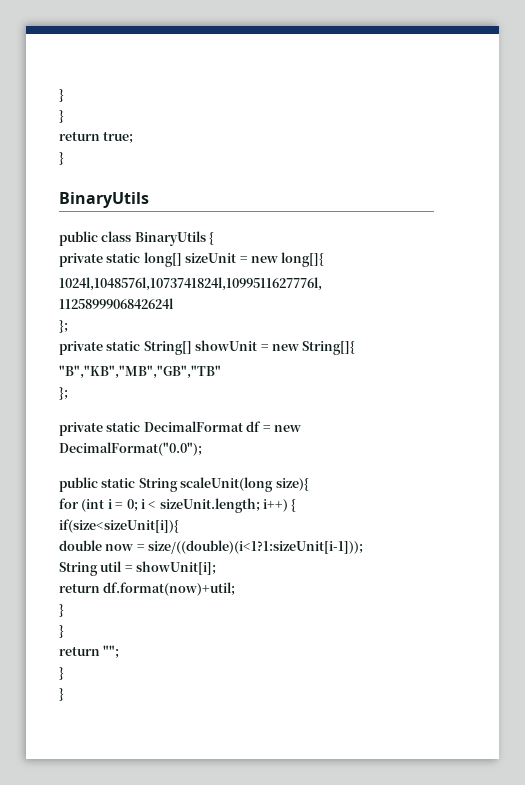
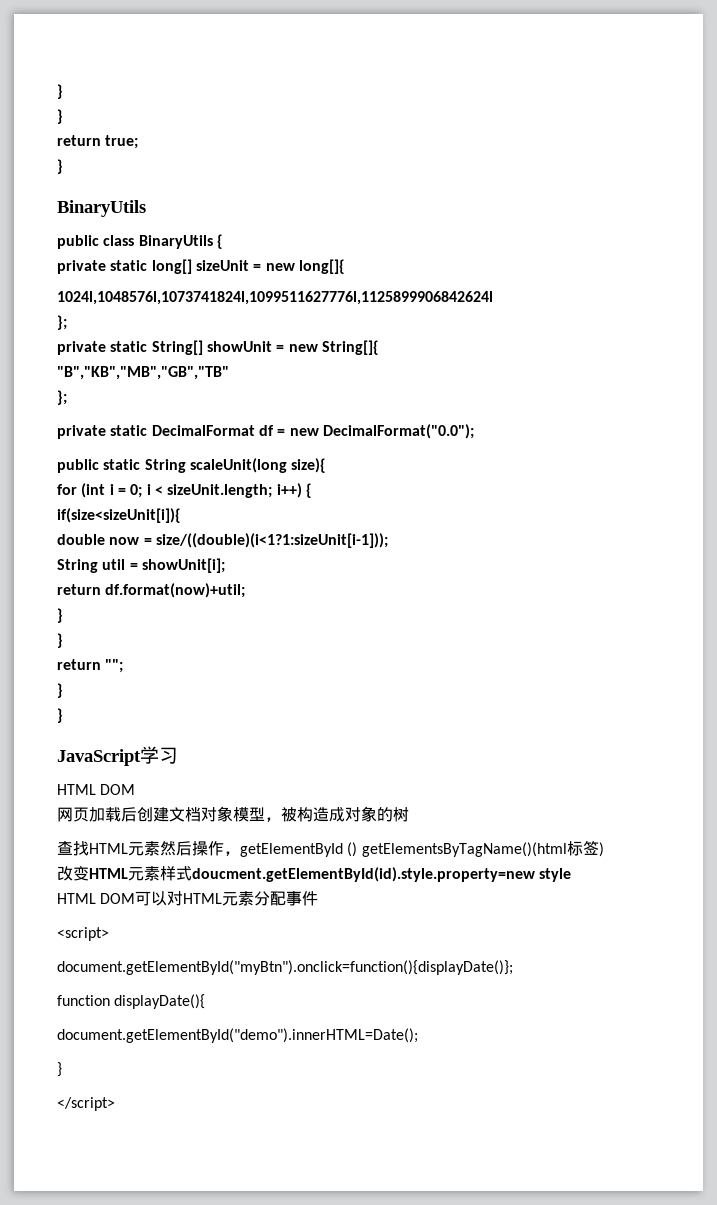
+ JavaScript学习
+ HTML DOM
+ 网页加载后创建文档对象模型，被构造成对象的树
+ 查找HTML元素然后操作，getElementById () getElementsByTagName()(html标签)
+ 改变HTML元素样式doucment.getElementById(id).style.property=new style
+ HTML DOM可以对HTML元素分配事件
+ <script>
+ document.getElementById("myBtn").onclick=function(){displayDate()};
+ function displayDate(){
+ document.getElementById("demo").innerHTML=Date();
+ }
+ </script>

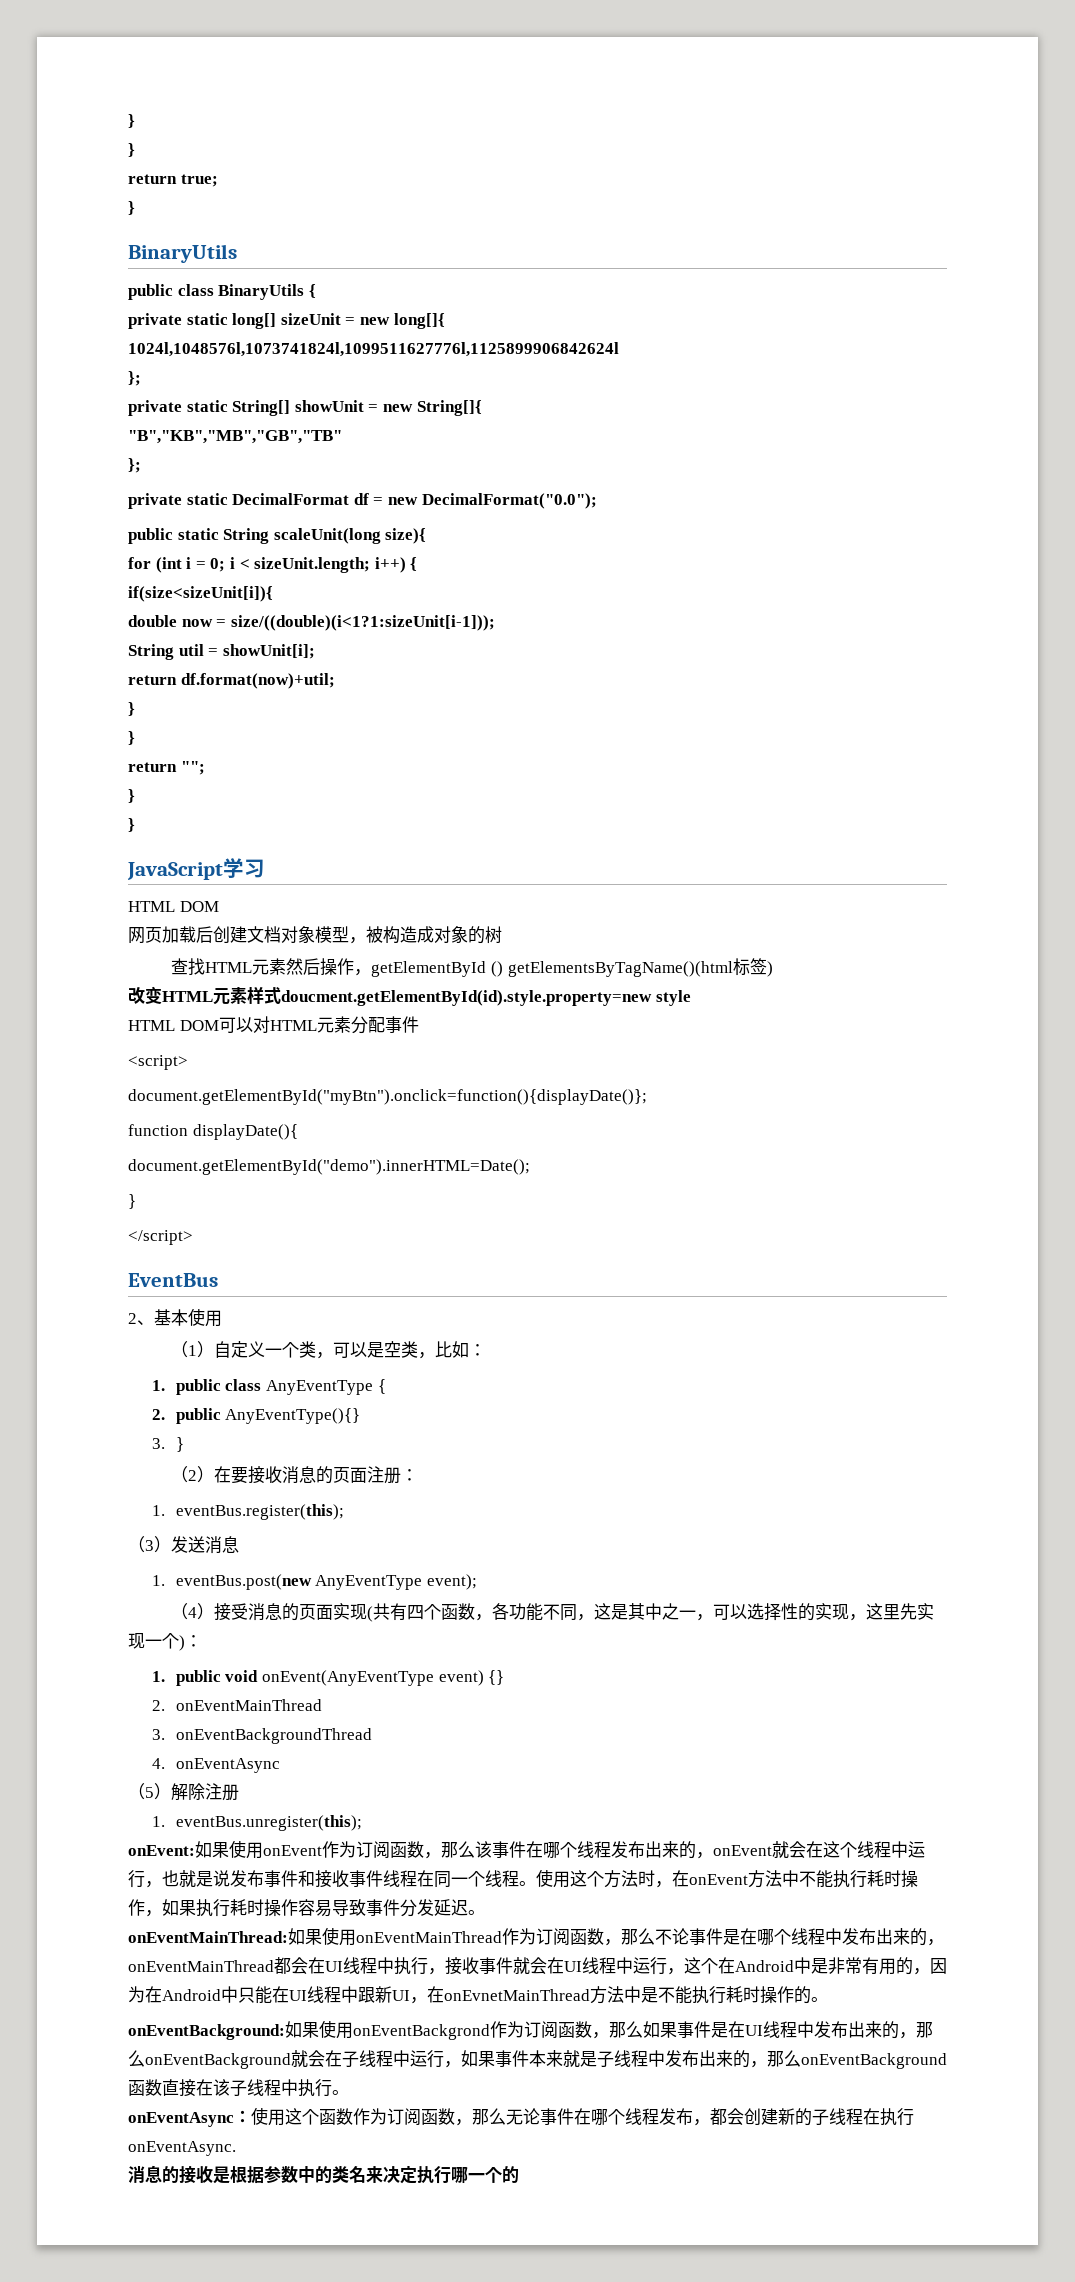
+ EventBus
+ 2、基本使用
+ （1）自定义一个类，可以是空类，比如：
+ 1. public class AnyEventType {
+ 2. public AnyEventType(){}
+ 3. }
+ （2）在要接收消息的页面注册：
+ 1. eventBus.register(this);
+ （3）发送消息
+ 1. eventBus.post(new AnyEventType event);
+ （4）接受消息的页面实现(共有四个函数，各功能不同，这是其中之一，可以选择性的实现，这里先实现一个)：
+ 1. public void onEvent(AnyEventType event) {}
+ 2. onEventMainThread
+ 3. onEventBackgroundThread
+ 4. onEventAsync
+ （5）解除注册
+ 1. eventBus.unregister(this);
+ onEvent:如果使用onEvent作为订阅函数，那么该事件在哪个线程发布出来的，onEvent就会在这个线程中运行，也就是说发布事件和接收事件线程在同一个线程。使用这个方法时，在onEvent方法中不能执行耗时操作，如果执行耗时操作容易导致事件分发延迟。
+ onEventMainThread:如果使用onEventMainThread作为订阅函数，那么不论事件是在哪个线程中发布出来的，onEventMainThread都会在UI线程中执行，接收事件就会在UI线程中运行，这个在Android中是非常有用的，因为在Android中只能在UI线程中跟新UI，在onEvnetMainThread方法中是不能执行耗时操作的。
+ onEventBackground:如果使用onEventBackgrond作为订阅函数，那么如果事件是在UI线程中发布出来的，那么onEventBackground就会在子线程中运行，如果事件本来就是子线程中发布出来的，那么onEventBackground函数直接在该子线程中执行。
+ onEventAsync：使用这个函数作为订阅函数，那么无论事件在哪个线程发布，都会创建新的子线程在执行onEventAsync.
+ 消息的接收是根据参数中的类名来决定执行哪一个的

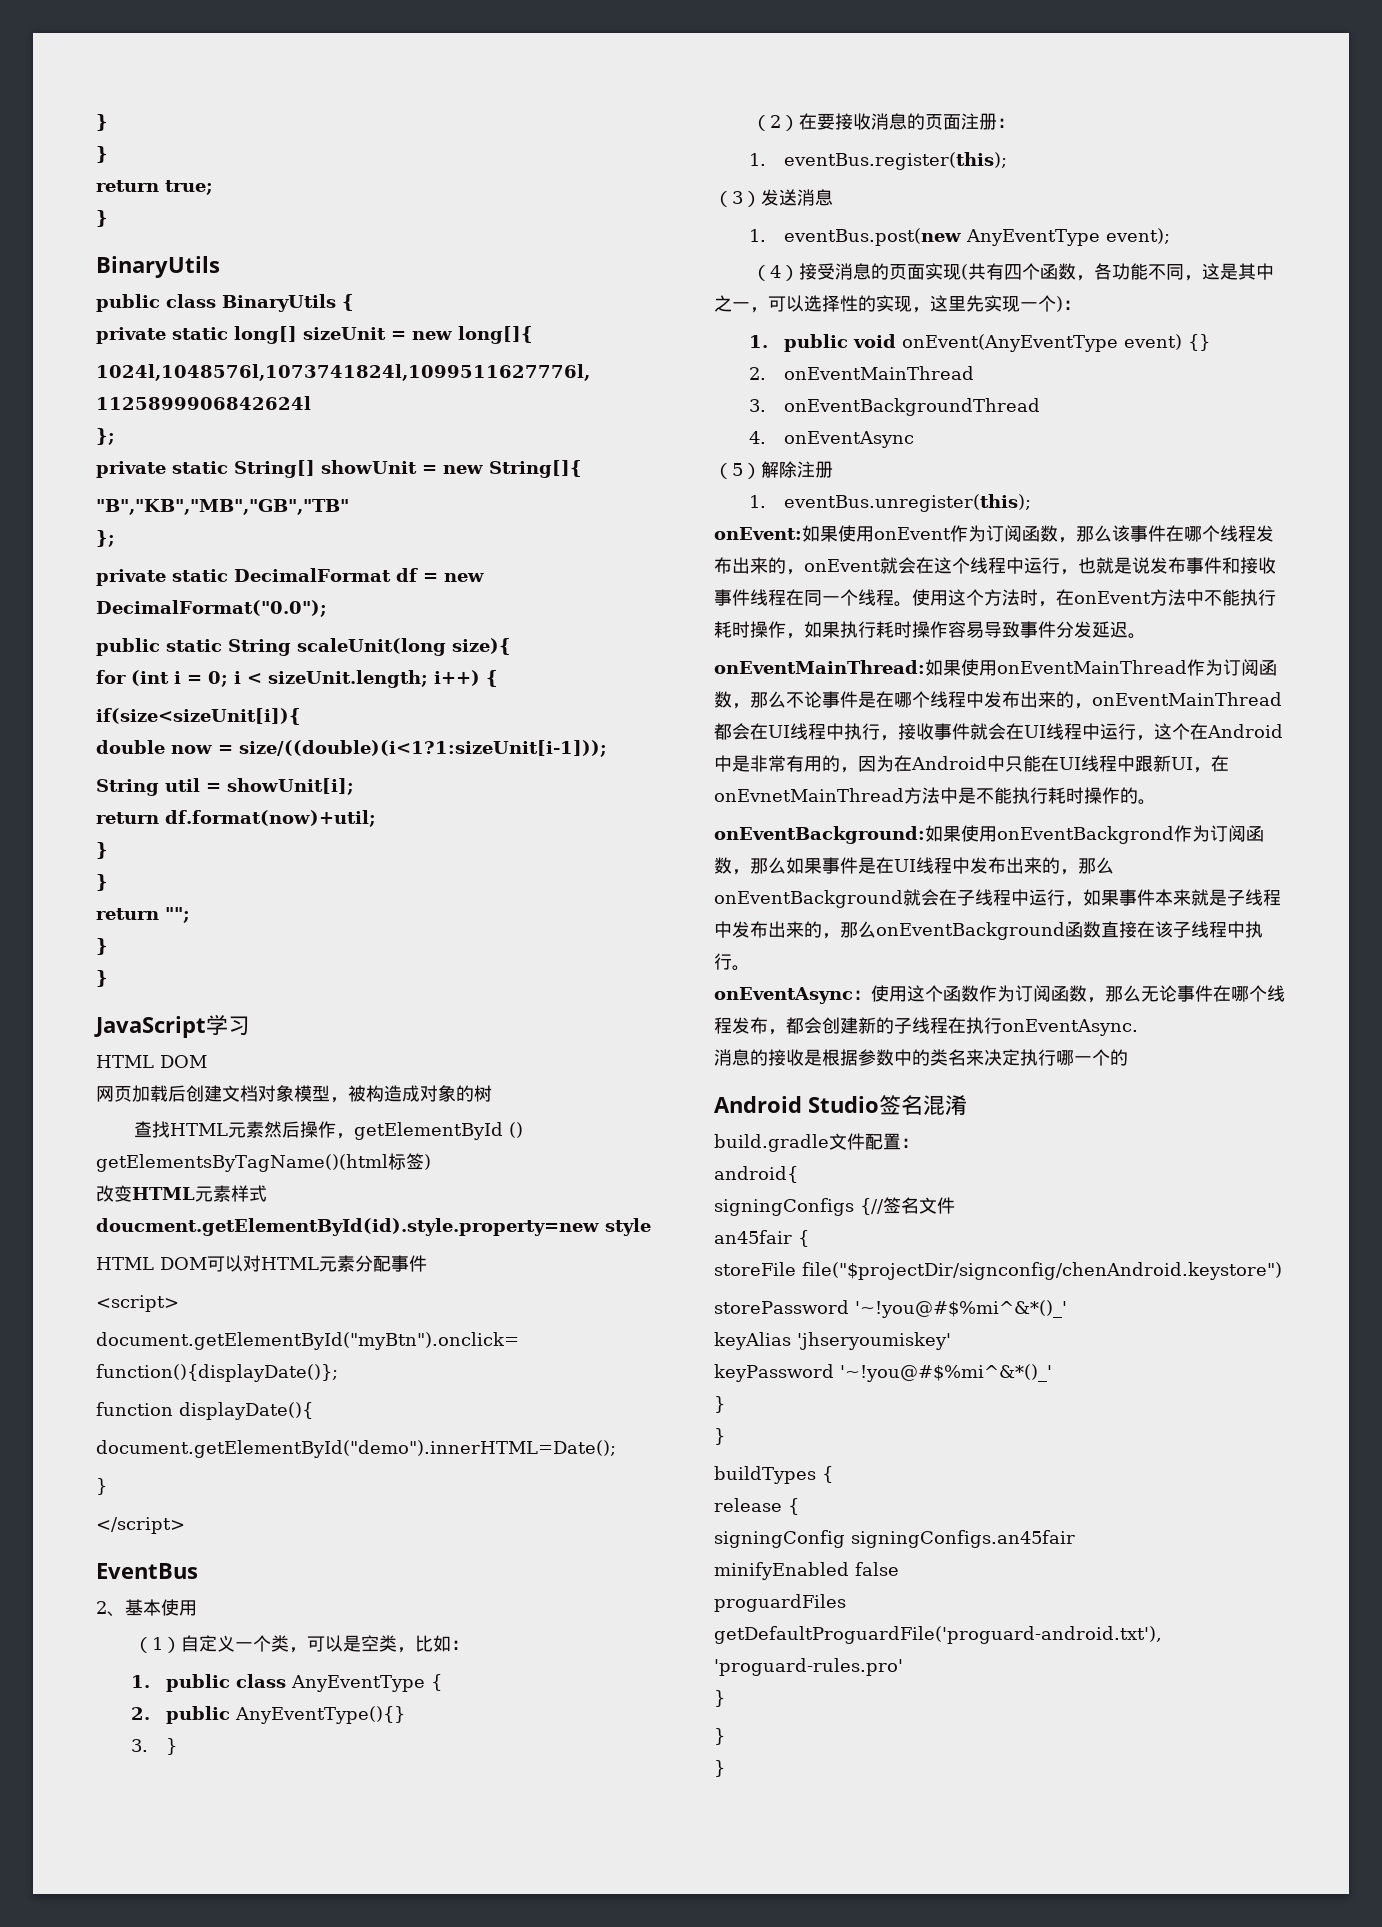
+ Android Studio签名混淆
+ build.gradle文件配置：
+ android{
+ signingConfigs {//签名文件
+ an45fair {
+ storeFile file("$projectDir/signconfig/chenAndroid.keystore")
+ storePassword '~!you@#$%mi^&*()_'
+ keyAlias 'jhseryoumiskey'
+ keyPassword '~!you@#$%mi^&*()_'
+ }
+ }
+ buildTypes {
+ release {
+ signingConfig signingConfigs.an45fair
+ minifyEnabled false
+ proguardFiles getDefaultProguardFile('proguard-android.txt'), 'proguard-rules.pro'
+ }
+ }
+ }

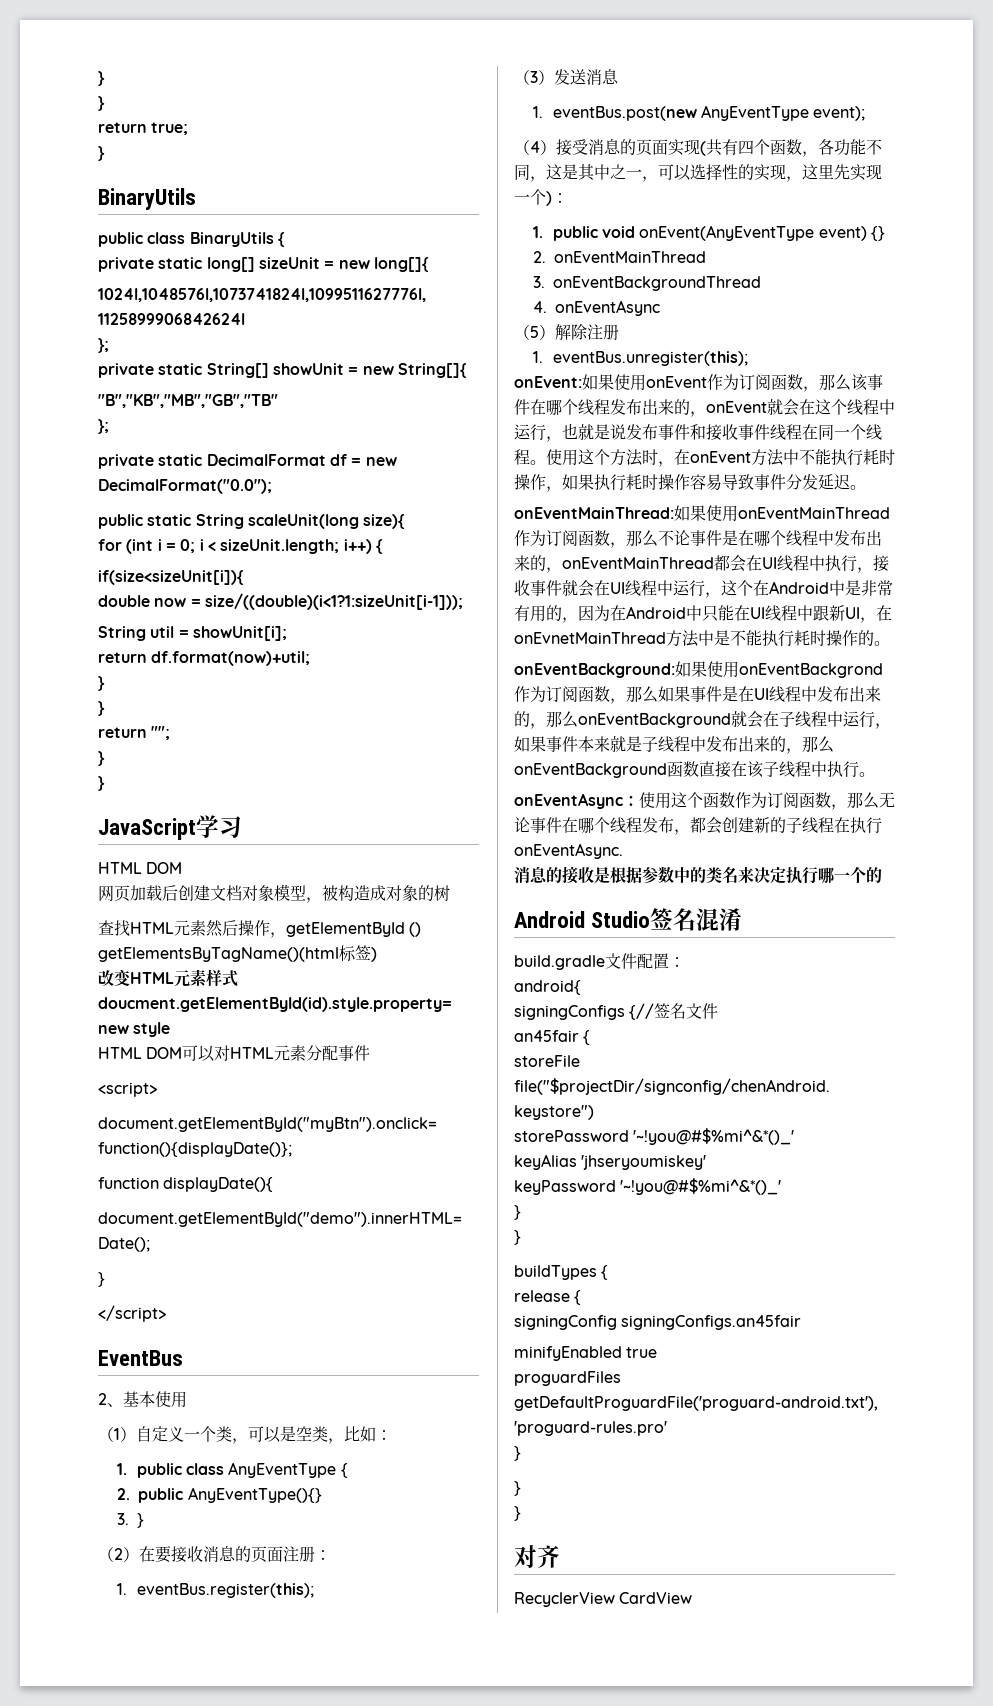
- minifyEnabled false
+ minifyEnabled true
+ 对齐
+ RecyclerView CardView

